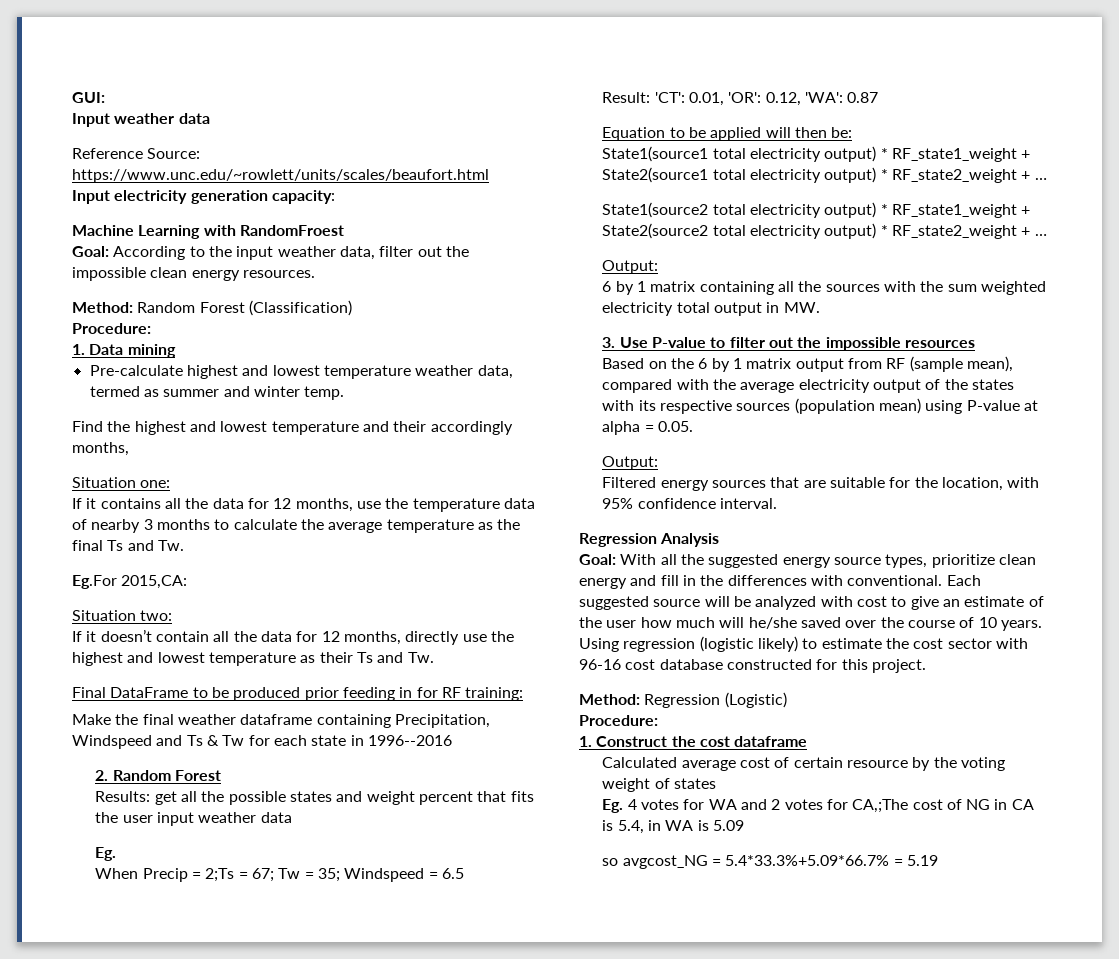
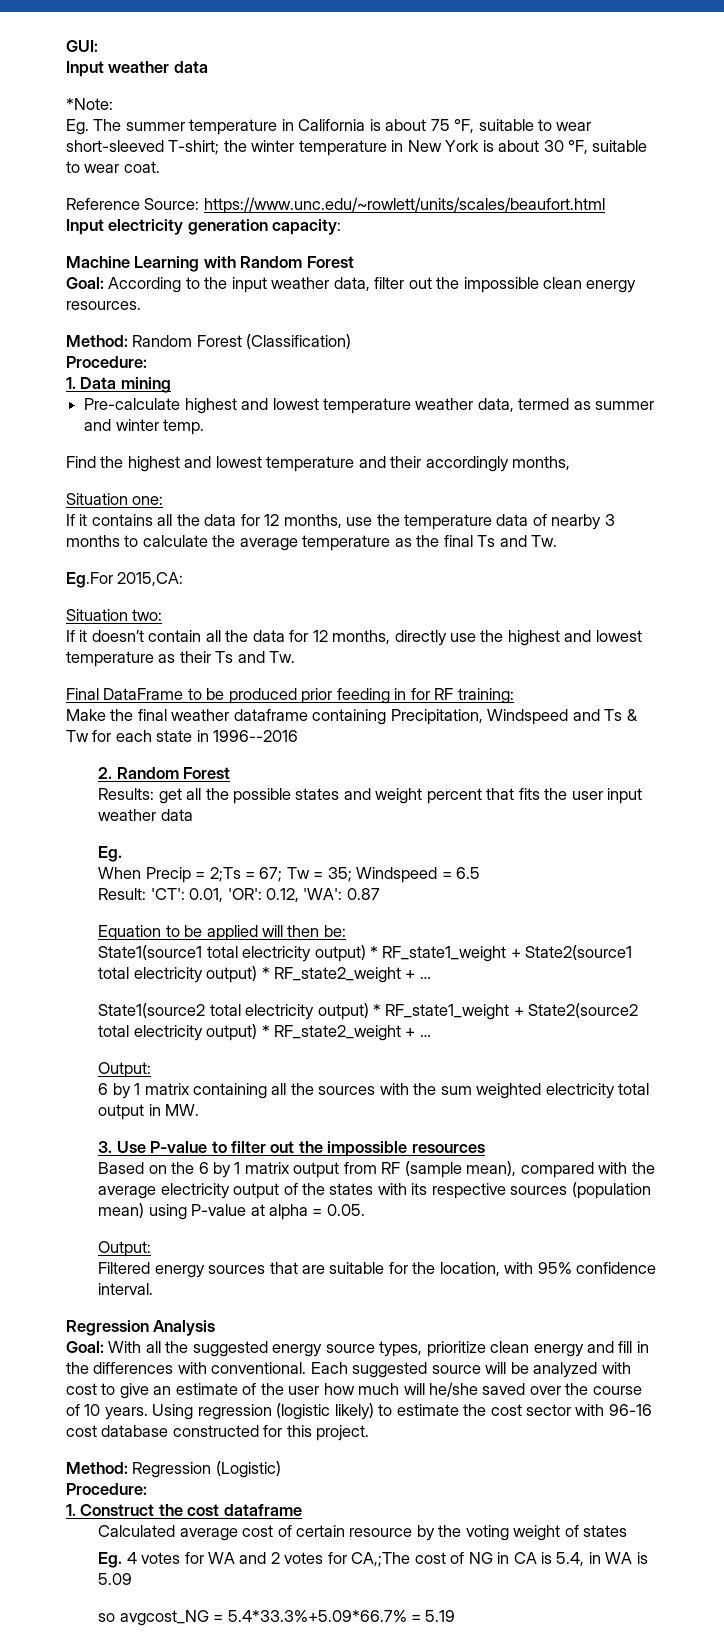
+ *Note:
+ Eg. The summer temperature in California is about 75 ℉, suitable to wear short-sleeved T-shirt; the winter temperature in New York is about 30 ℉, suitable to wear coat.
- Machine Learning with RandomFroest
+ Machine Learning with Random Forest

